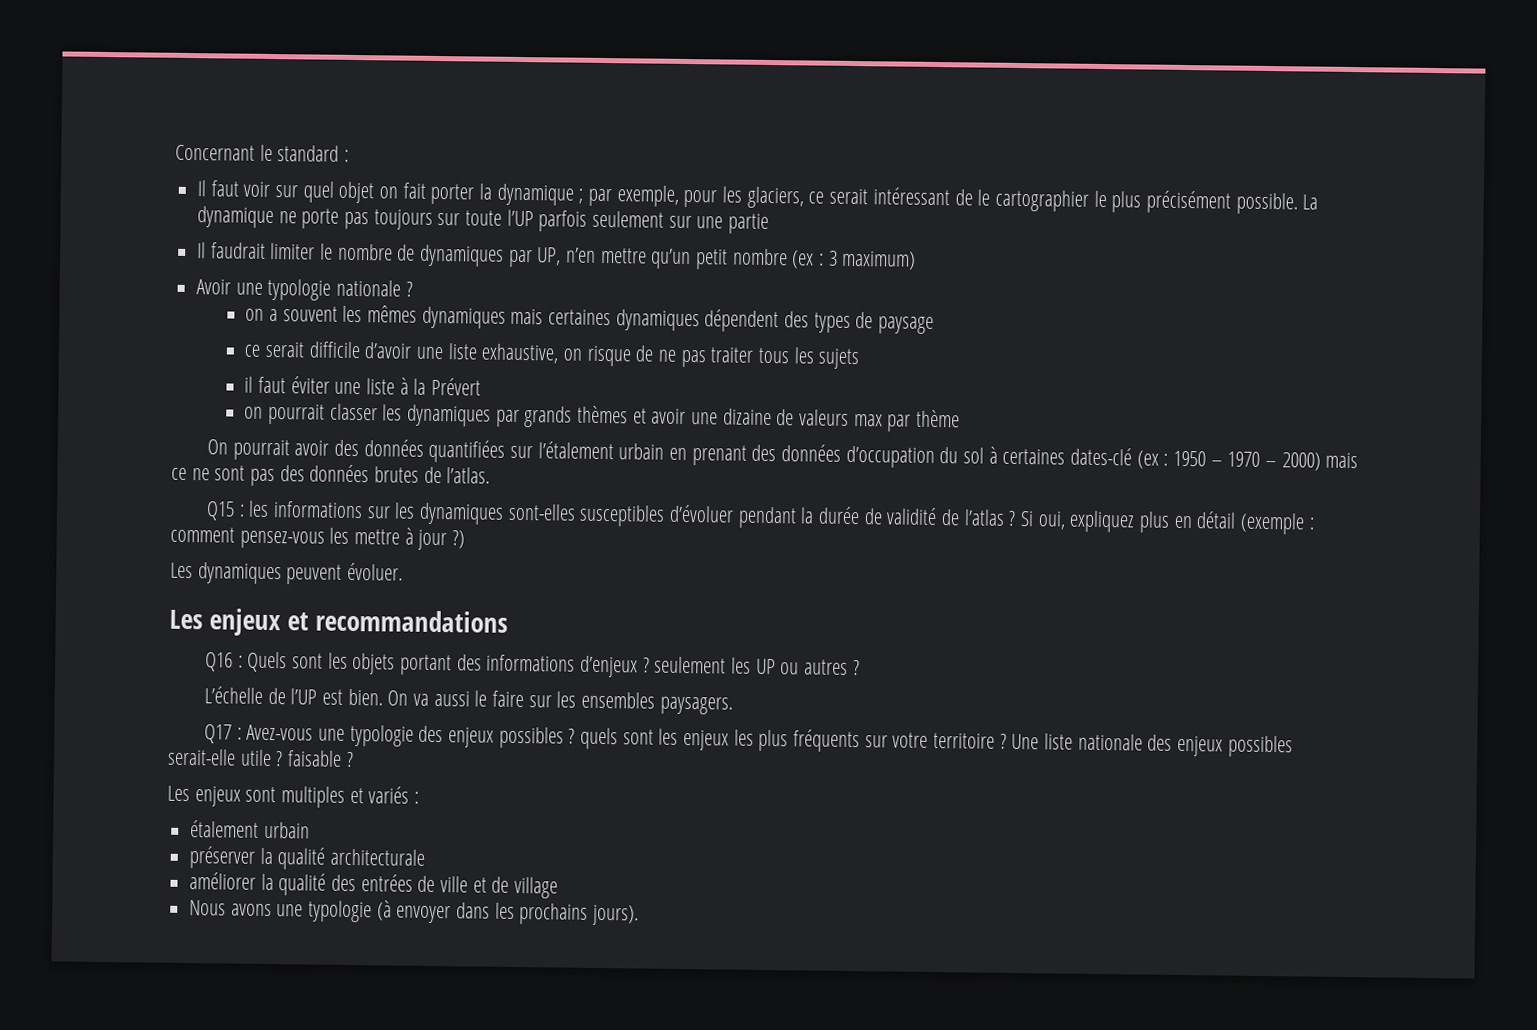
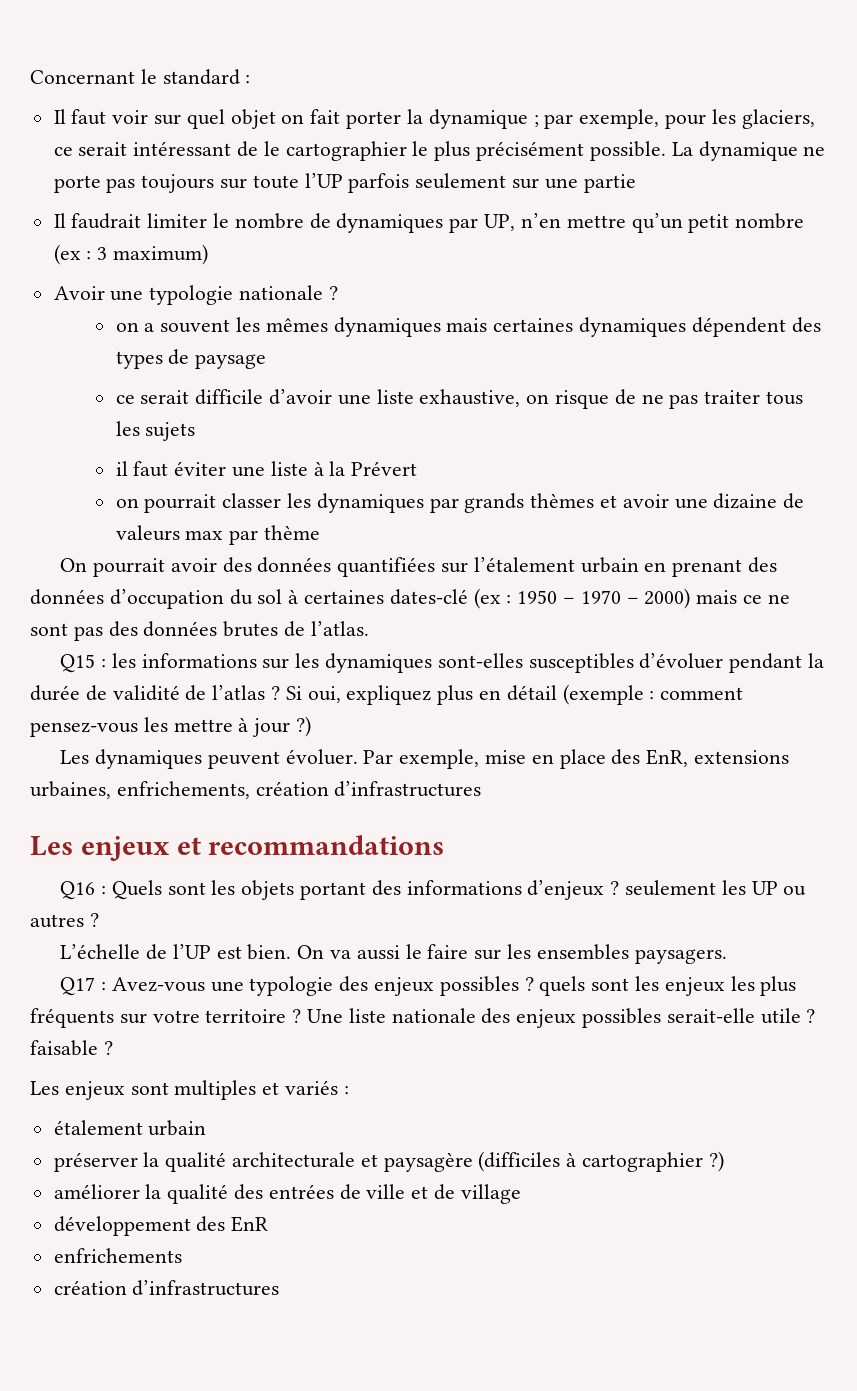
+ Par exemple, mise en place des EnR, extensions urbaines, enfrichements, création d’infrastructures
- préserver la qualité architecturale
+ préserver la qualité architecturale et paysagère (difficiles à cartographier ?)
- Nous avons une typologie (à envoyer dans les prochains jours).
+ développement des EnR
+ enfrichements
+ création d’infrastructures

